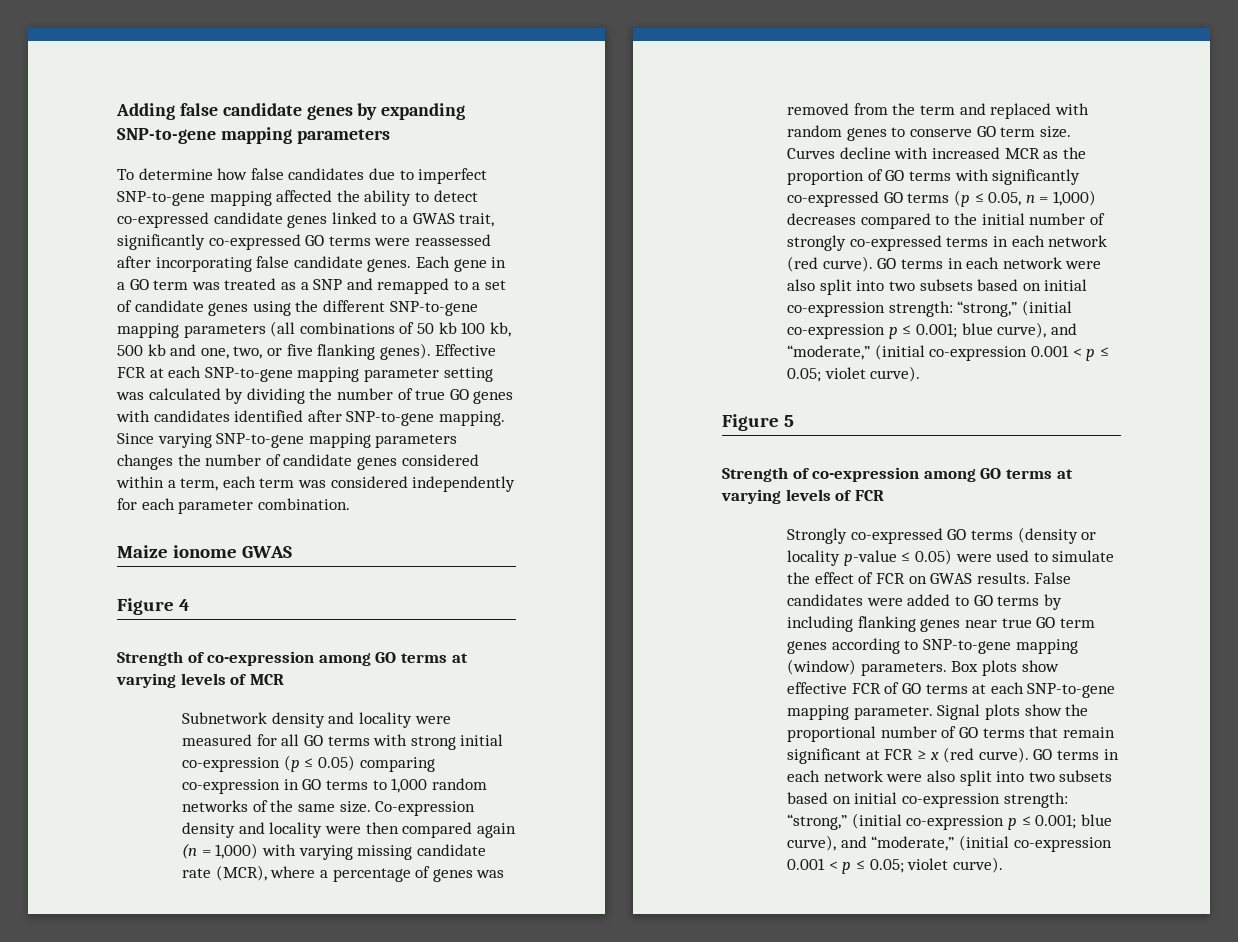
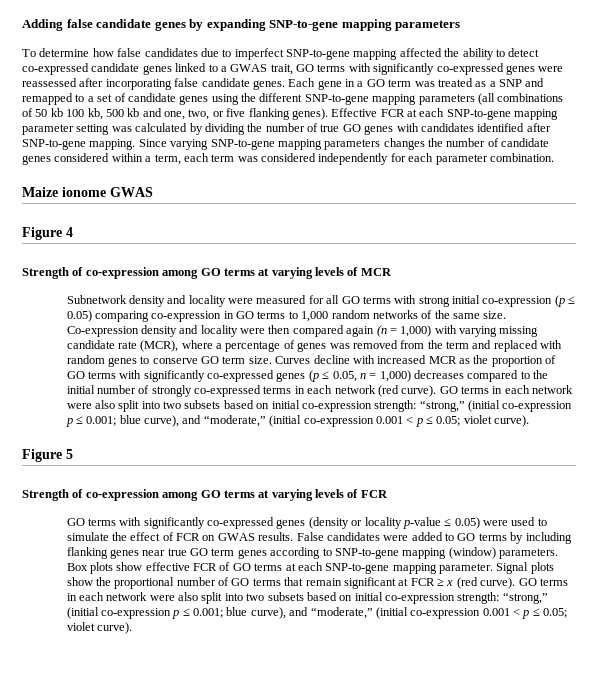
- To determine how false candidates due to imperfect SNP-to-gene mapping affected the ability to detect co-expressed candidate genes linked to a GWAS trait, significantly co-expressed GO terms were reassessed after incorporating false candidate genes.
+ To determine how false candidates due to imperfect SNP-to-gene mapping affected the ability to detect co-expressed candidate genes linked to a GWAS trait, GO terms with significantly co-expressed genes were reassessed after incorporating false candidate genes.
- Curves decline with increased MCR as the proportion of GO terms with significantly co-expressed GO terms (p ≤ 0.05, n = 1,000) decreases compared to the initial number of strongly co-expressed terms in each network (red curve).
+ Curves decline with increased MCR as the proportion of GO terms with significantly co-expressed genes (p ≤ 0.05, n = 1,000) decreases compared to the initial number of strongly co-expressed terms in each network (red curve).
- Strongly co-expressed GO terms (density or locality p-value ≤ 0.05) were used to simulate the effect of FCR on GWAS results.
+ GO terms with significantly co-expressed genes (density or locality p-value ≤ 0.05) were used to simulate the effect of FCR on GWAS results.

